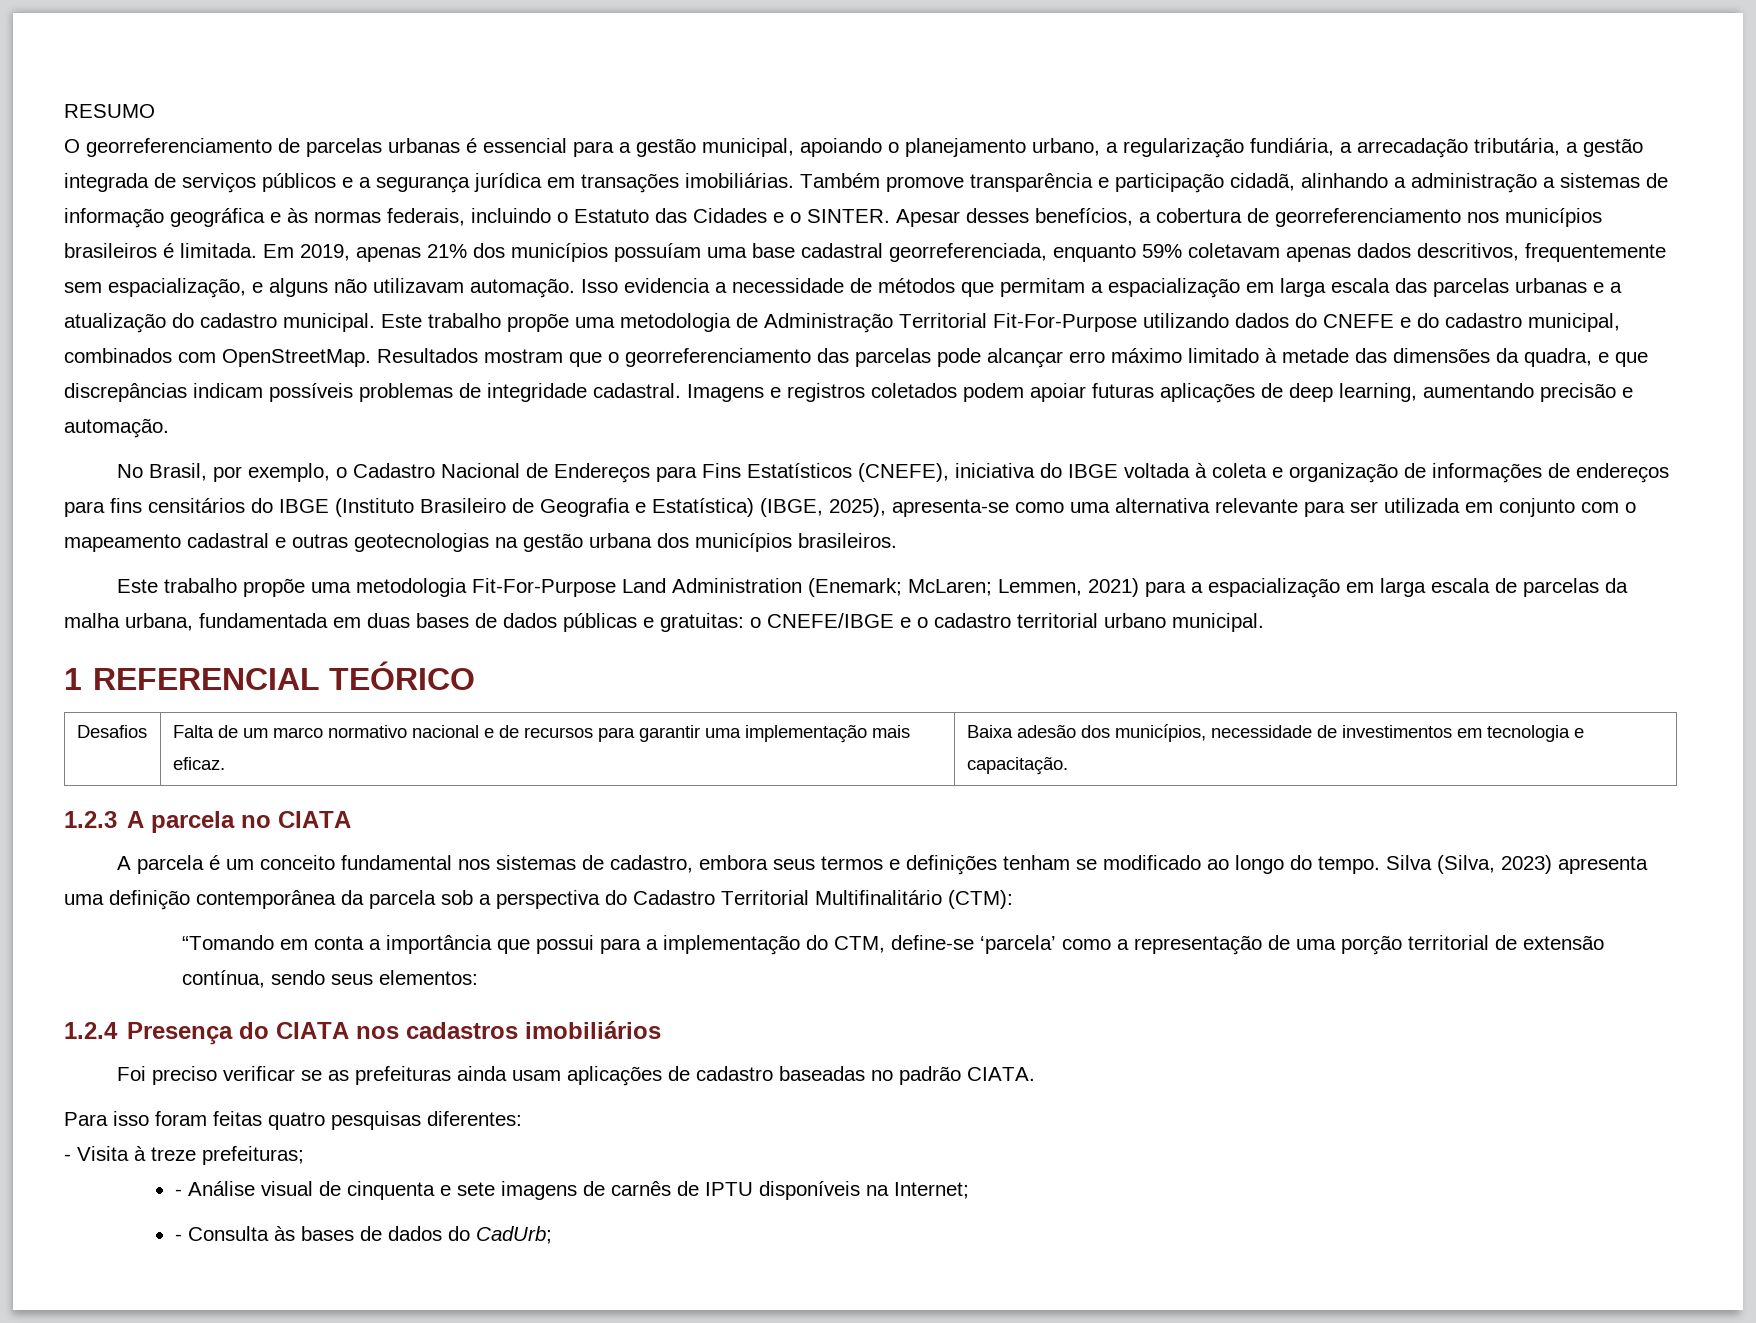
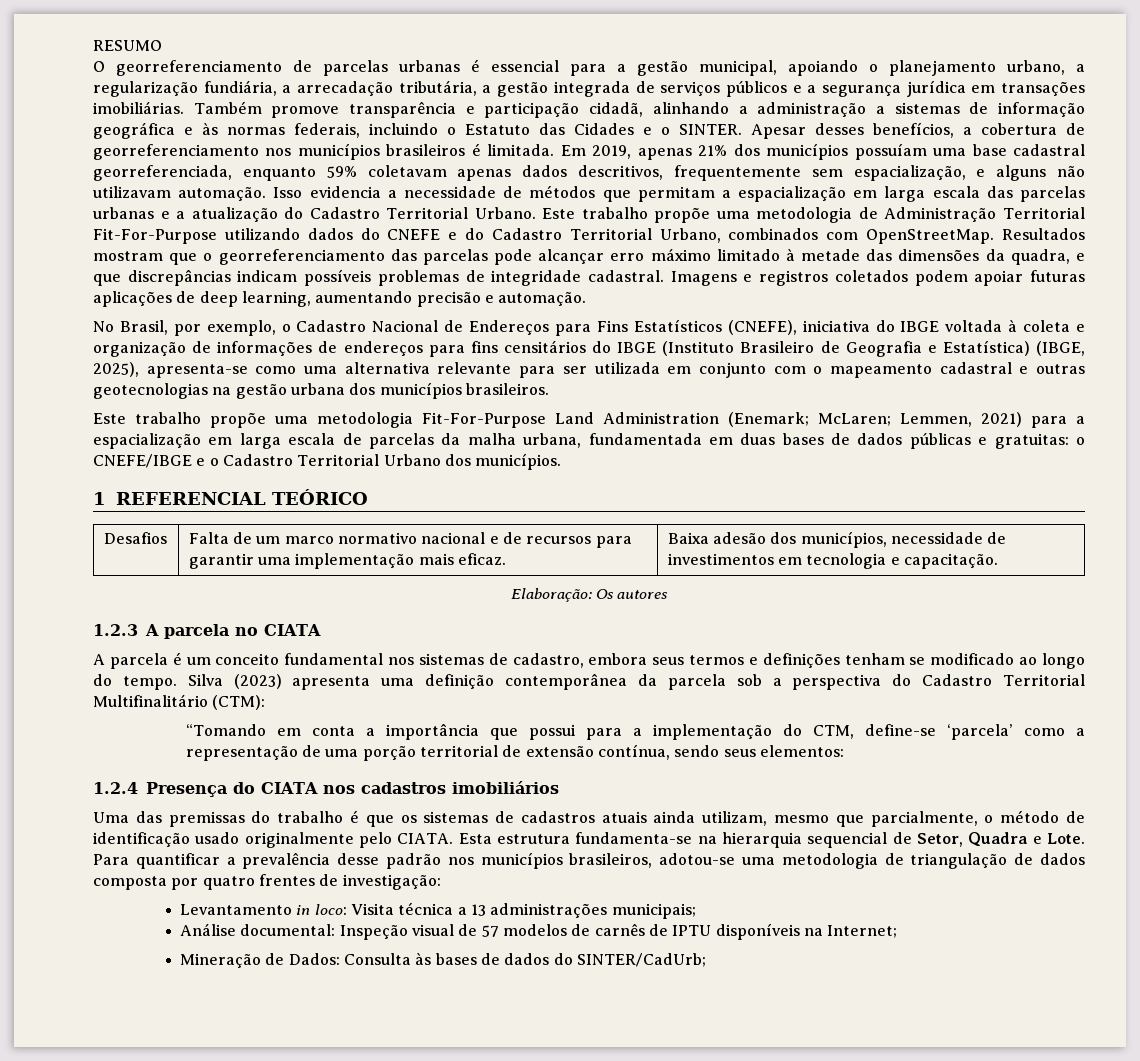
- Isso evidencia a necessidade de métodos que permitam a espacialização em larga escala das parcelas urbanas e a atualização do cadastro municipal.
+ Isso evidencia a necessidade de métodos que permitam a espacialização em larga escala das parcelas urbanas e a atualização do Cadastro Territorial Urbano.
- Este trabalho propõe uma metodologia de Administração Territorial Fit-For-Purpose utilizando dados do CNEFE e do cadastro municipal, combinados com OpenStreetMap.
+ Este trabalho propõe uma metodologia de Administração Territorial Fit-For-Purpose utilizando dados do CNEFE e do Cadastro Territorial Urbano, combinados com OpenStreetMap.
- Este trabalho propõe uma metodologia Fit-For-Purpose Land Administration (Enemark; McLaren; Lemmen, 2021) para a espacialização em larga escala de parcelas da malha urbana, fundamentada em duas bases de dados públicas e gratuitas: o CNEFE/IBGE e o cadastro territorial urbano municipal.
+ Este trabalho propõe uma metodologia Fit-For-Purpose Land Administration (Enemark; McLaren; Lemmen, 2021) para a espacialização em larga escala de parcelas da malha urbana, fundamentada em duas bases de dados públicas e gratuitas: o CNEFE/IBGE e o Cadastro Territorial Urbano dos municípios.
+ Elaboração: Os autores
- Silva (Silva, 2023) apresenta uma definição contemporânea da parcela sob a perspectiva do Cadastro Territorial Multifinalitário (CTM):
+ Silva (2023) apresenta uma definição contemporânea da parcela sob a perspectiva do Cadastro Territorial Multifinalitário (CTM):
- Foi preciso verificar se as prefeituras ainda usam aplicações de cadastro baseadas no padrão CIATA.
- Para isso foram feitas quatro pesquisas diferentes:
- - Visita à treze prefeituras;
- - Análise visual de cinquenta e sete imagens de carnês de IPTU disponíveis na Internet;
+ Uma das premissas do trabalho é que os sistemas de cadastros atuais ainda utilizam, mesmo que parcialmente, o método de identificação usado originalmente pelo CIATA. Esta estrutura fundamenta-se na hierarquia sequencial de Setor, Quadra e Lote. Para quantificar a prevalência desse padrão nos municípios brasileiros, adotou-se uma metodologia de triangulação de dados composta por quatro frentes de investigação:
+ Levantamento in loco: Visita técnica a 13 administrações municipais;
+ Análise documental: Inspeção visual de 57 modelos de carnês de IPTU disponíveis na Internet;
- - Consulta às bases de dados do CadUrb;
+ Mineração de Dados: Consulta às bases de dados do SINTER/CadUrb;

